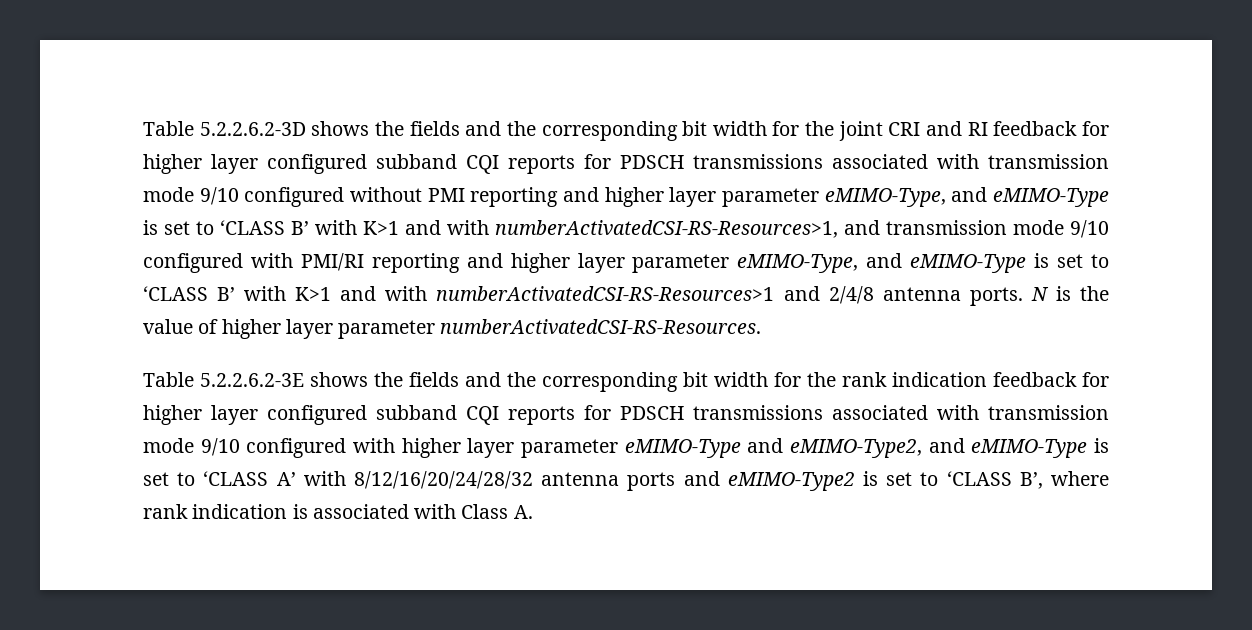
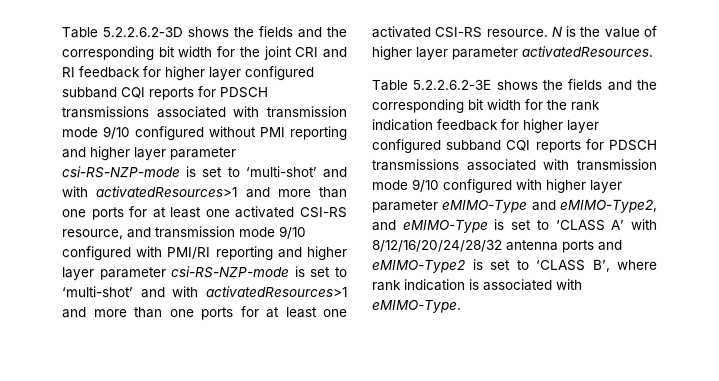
- Table 5.2.2.6.2-3D shows the fields and the corresponding bit width for the joint CRI and RI feedback for higher layer configured subband CQI reports for PDSCH transmissions associated with transmission mode 9/10 configured without PMI reporting and higher layer parameter eMIMO-Type, and eMIMO-Type is set to ‘CLASS B’ with K>1 and with numberActivatedCSI-RS-Resources>1, and transmission mode 9/10 configured with PMI/RI reporting and higher layer parameter eMIMO-Type, and eMIMO-Type is set to ‘CLASS B’ with K>1 and with numberActivatedCSI-RS-Resources>1 and 2/4/8 antenna ports.
+ Table 5.2.2.6.2-3D shows the fields and the corresponding bit width for the joint CRI and RI feedback for higher layer configured subband CQI reports for PDSCH transmissions associated with transmission mode 9/10 configured without PMI reporting and higher layer parameter csi-RS-NZP-mode is set to ‘multi-shot’ and with activatedResources>1 and more than one ports for at least one activated CSI-RS resource, and transmission mode 9/10 configured with PMI/RI reporting and higher layer parameter csi-RS-NZP-mode is set to ‘multi-shot’ and with activatedResources>1 and more than one ports for at least one activated CSI-RS resource.
- N is the value of higher layer parameter numberActivatedCSI-RS-Resources.
+ N is the value of higher layer parameter activatedResources.
- Table 5.2.2.6.2-3E shows the fields and the corresponding bit width for the rank indication feedback for higher layer configured subband CQI reports for PDSCH transmissions associated with transmission mode 9/10 configured with higher layer parameter eMIMO-Type and eMIMO-Type2, and eMIMO-Type is set to ‘CLASS A’ with 8/12/16/20/24/28/32 antenna ports and eMIMO-Type2 is set to ‘CLASS B’, where rank indication is associated with Class A.
+ Table 5.2.2.6.2-3E shows the fields and the corresponding bit width for the rank indication feedback for higher layer configured subband CQI reports for PDSCH transmissions associated with transmission mode 9/10 configured with higher layer parameter eMIMO-Type and eMIMO-Type2, and eMIMO-Type is set to ‘CLASS A’ with 8/12/16/20/24/28/32 antenna ports and eMIMO-Type2 is set to ‘CLASS B’, where rank indication is associated with eMIMO-Type.

